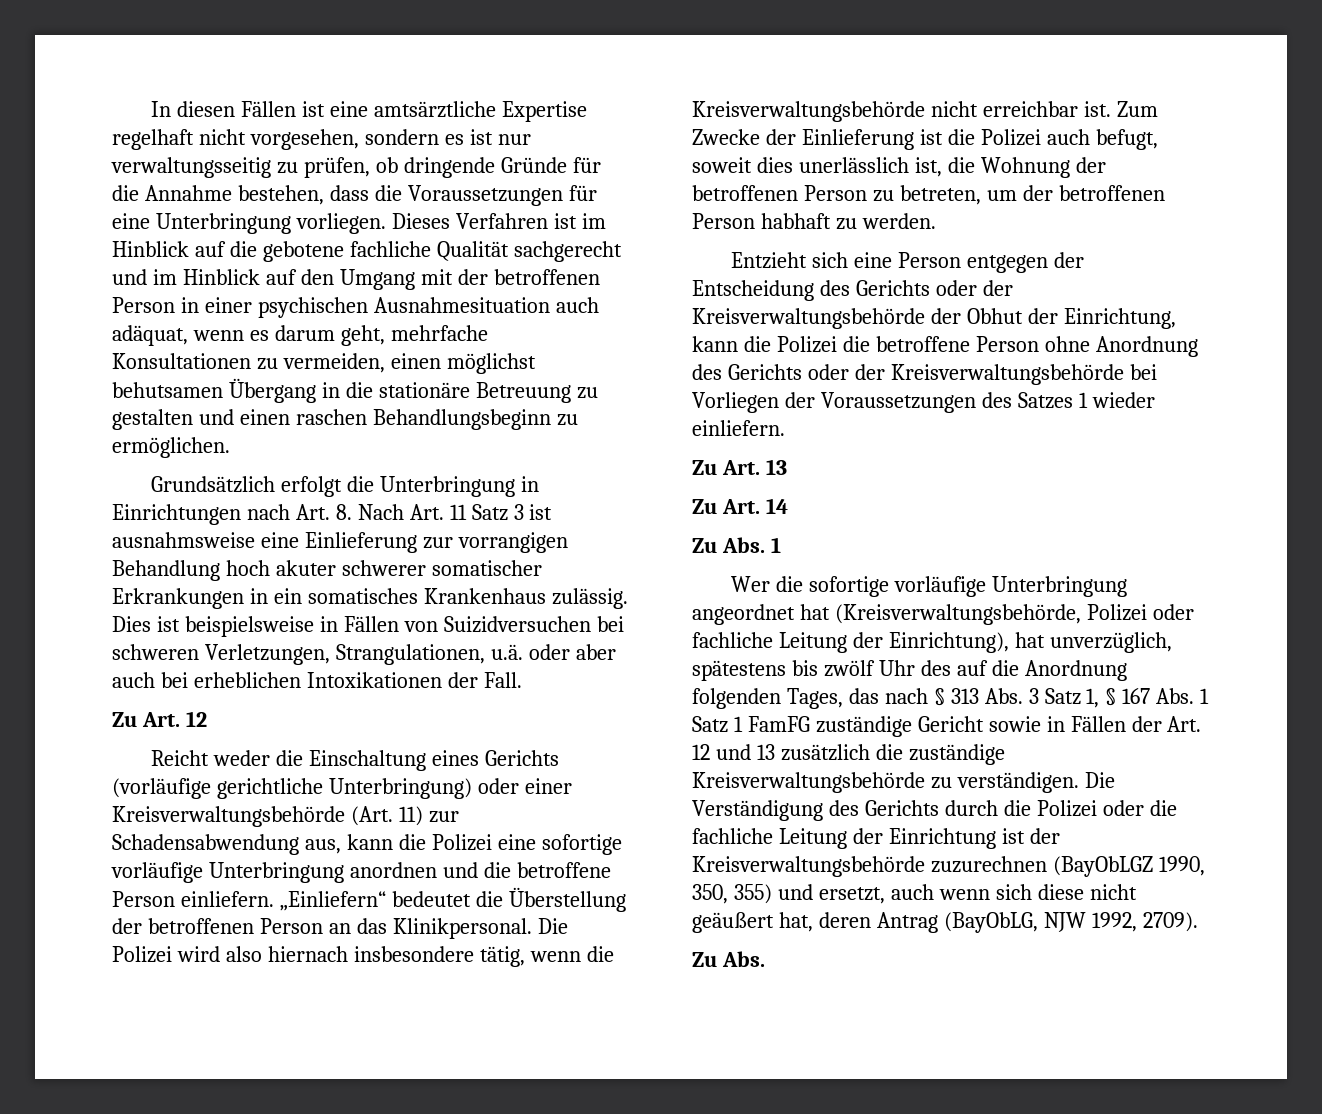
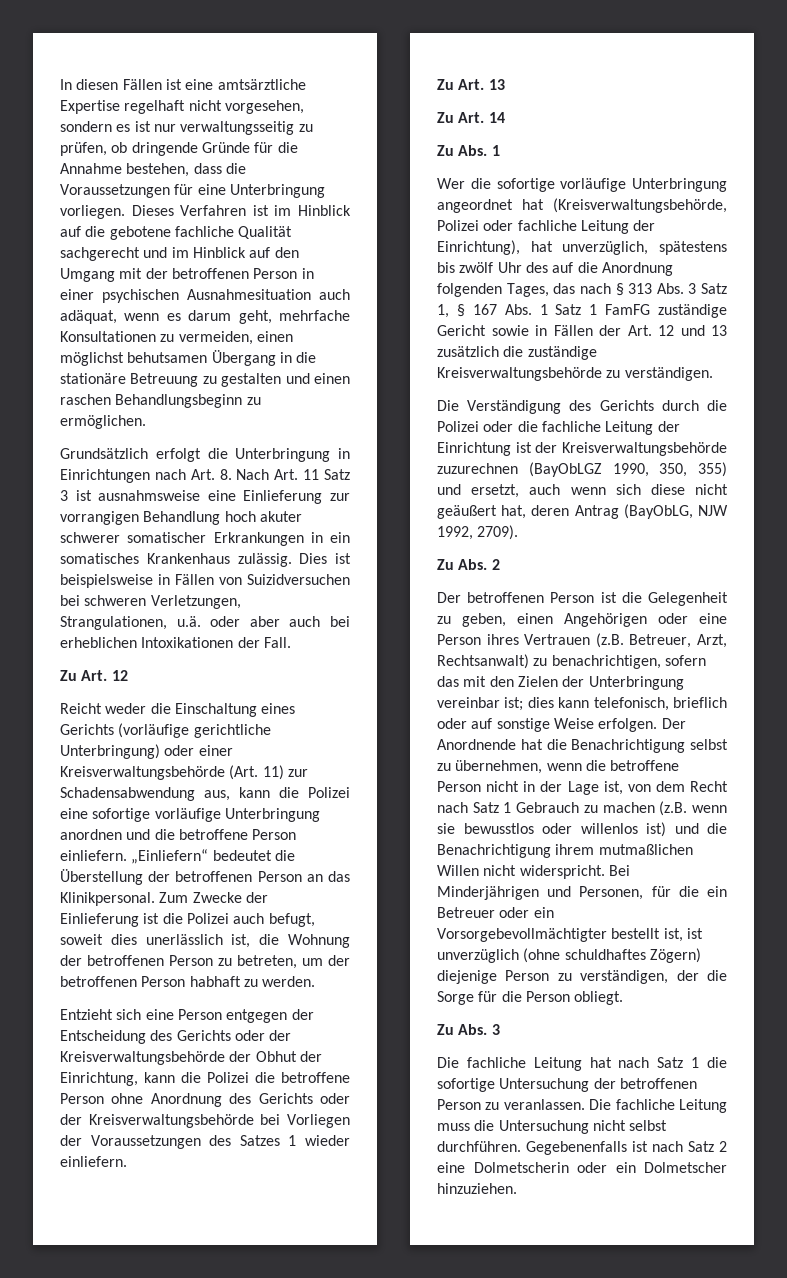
- Die Polizei wird also hiernach insbesondere tätig, wenn die Kreisverwaltungsbehörde nicht erreichbar ist.
- Wer die sofortige vorläufige Unterbringung angeordnet hat (Kreisverwaltungsbehörde, Polizei oder fachliche Leitung der Einrichtung), hat unverzüglich, spätestens bis zwölf Uhr des auf die Anordnung folgenden Tages, das nach § 313 Abs. 3 Satz 1, § 167 Abs. 1 Satz 1 FamFG zuständige Gericht sowie in Fällen der Art. 12 und 13 zusätzlich die zuständige Kreisverwaltungsbehörde zu verständigen. Die Verständigung des Gerichts durch die Polizei oder die fachliche Leitung der Einrichtung ist der Kreisverwaltungsbehörde zuzurechnen (BayObLGZ 1990, 350, 355) und ersetzt, auch wenn sich diese nicht geäußert hat, deren Antrag (BayObLG, NJW 1992, 2709).
- Zu Abs.
+ Wer die sofortige vorläufige Unterbringung angeordnet hat (Kreisverwaltungsbehörde, Polizei oder fachliche Leitung der Einrichtung), hat unverzüglich, spätestens bis zwölf Uhr des auf die Anordnung folgenden Tages, das nach § 313 Abs. 3 Satz 1, § 167 Abs. 1 Satz 1 FamFG zuständige Gericht sowie in Fällen der Art. 12 und 13 zusätzlich die zuständige Kreisverwaltungsbehörde zu verständigen.
+ Die Verständigung des Gerichts durch die Polizei oder die fachliche Leitung der Einrichtung ist der Kreisverwaltungsbehörde zuzurechnen (BayObLGZ 1990, 350, 355) und ersetzt, auch wenn sich diese nicht geäußert hat, deren Antrag (BayObLG, NJW 1992, 2709).
+ Zu Abs. 2
+ Der betroffenen Person ist die Gelegenheit zu geben, einen Angehörigen oder eine Person ihres Vertrauen (z.B. Betreuer, Arzt, Rechtsanwalt) zu benachrichtigen, sofern das mit den Zielen der Unterbringung vereinbar ist; dies kann telefonisch, brieflich oder auf sonstige Weise erfolgen. Der Anordnende hat die Benachrichtigung selbst zu übernehmen, wenn die betroffene Person nicht in der Lage ist, von dem Recht nach Satz 1 Gebrauch zu machen (z.B. wenn sie bewusstlos oder willenlos ist) und die Benachrichtigung ihrem mutmaßlichen Willen nicht widerspricht. Bei Minderjährigen und Personen, für die ein Betreuer oder ein Vorsorgebevollmächtigter bestellt ist, ist unverzüglich (ohne schuldhaftes Zögern) diejenige Person zu verständigen, der die Sorge für die Person obliegt.
+ Zu Abs. 3
+ Die fachliche Leitung hat nach Satz 1 die sofortige Untersuchung der betroffenen Person zu veranlassen. Die fachliche Leitung muss die Untersuchung nicht selbst durchführen. Gegebenenfalls ist nach Satz 2 eine Dolmetscherin oder ein Dolmetscher hinzuziehen.

